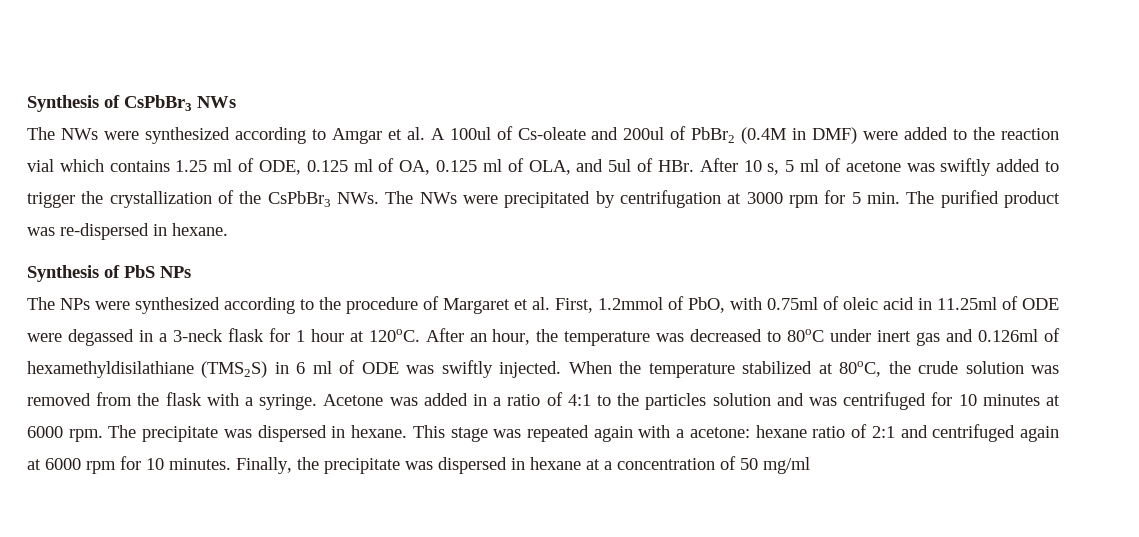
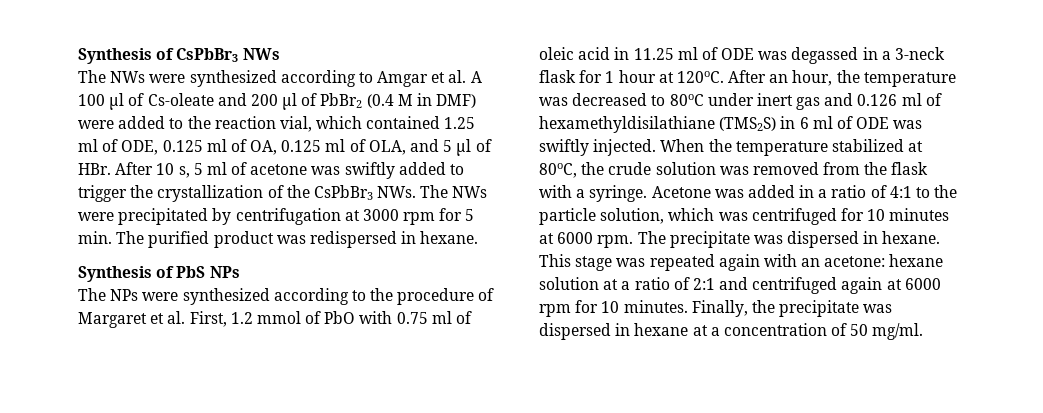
- The NWs were synthesized according to Amgar et al. A 100ul of Cs-oleate and 200ul of PbBr2 (0.4M in DMF) were added to the reaction vial which contains 1.25 ml of ODE, 0.125 ml of OA, 0.125 ml of OLA, and 5ul of HBr. After 10 s, 5 ml of acetone was swiftly added to trigger the crystallization of the CsPbBr3 NWs. The NWs were precipitated by centrifugation at 3000 rpm for 5 min. The purified product was re-dispersed in hexane.
+ The NWs were synthesized according to Amgar et al. A 100 µl of Cs-oleate and 200 µl of PbBr2 (0.4 M in DMF) were added to the reaction vial, which contained 1.25 ml of ODE, 0.125 ml of OA, 0.125 ml of OLA, and 5 µl of HBr. After 10 s, 5 ml of acetone was swiftly added to trigger the crystallization of the CsPbBr3 NWs. The NWs were precipitated by centrifugation at 3000 rpm for 5 min. The purified product was redispersed in hexane.
- The NPs were synthesized according to the procedure of Margaret et al. First, 1.2mmol of PbO, with 0.75ml of oleic acid in 11.25ml of ODE were degassed in a 3-neck flask for 1 hour at 120oC.
+ The NPs were synthesized according to the procedure of Margaret et al. First, 1.2 mmol of PbO with 0.75 ml of oleic acid in 11.25 ml of ODE was degassed in a 3-neck flask for 1 hour at 120oC.
- After an hour, the temperature was decreased to 80oC under inert gas and 0.126ml of hexamethyldisilathiane (TMS2S) in 6 ml of ODE was swiftly injected.
+ After an hour, the temperature was decreased to 80oC under inert gas and 0.126 ml of hexamethyldisilathiane (TMS2S) in 6 ml of ODE was swiftly injected.
- Acetone was added in a ratio of 4:1 to the particles solution and was centrifuged for 10 minutes at 6000 rpm.
+ Acetone was added in a ratio of 4:1 to the particle solution, which was centrifuged for 10 minutes at 6000 rpm.
- This stage was repeated again with a acetone: hexane ratio of 2:1 and centrifuged again at 6000 rpm for 10 minutes.
+ This stage was repeated again with an acetone: hexane solution at a ratio of 2:1 and centrifuged again at 6000 rpm for 10 minutes.
- Finally, the precipitate was dispersed in hexane at a concentration of 50 mg/ml
+ Finally, the precipitate was dispersed in hexane at a concentration of 50 mg/ml.

